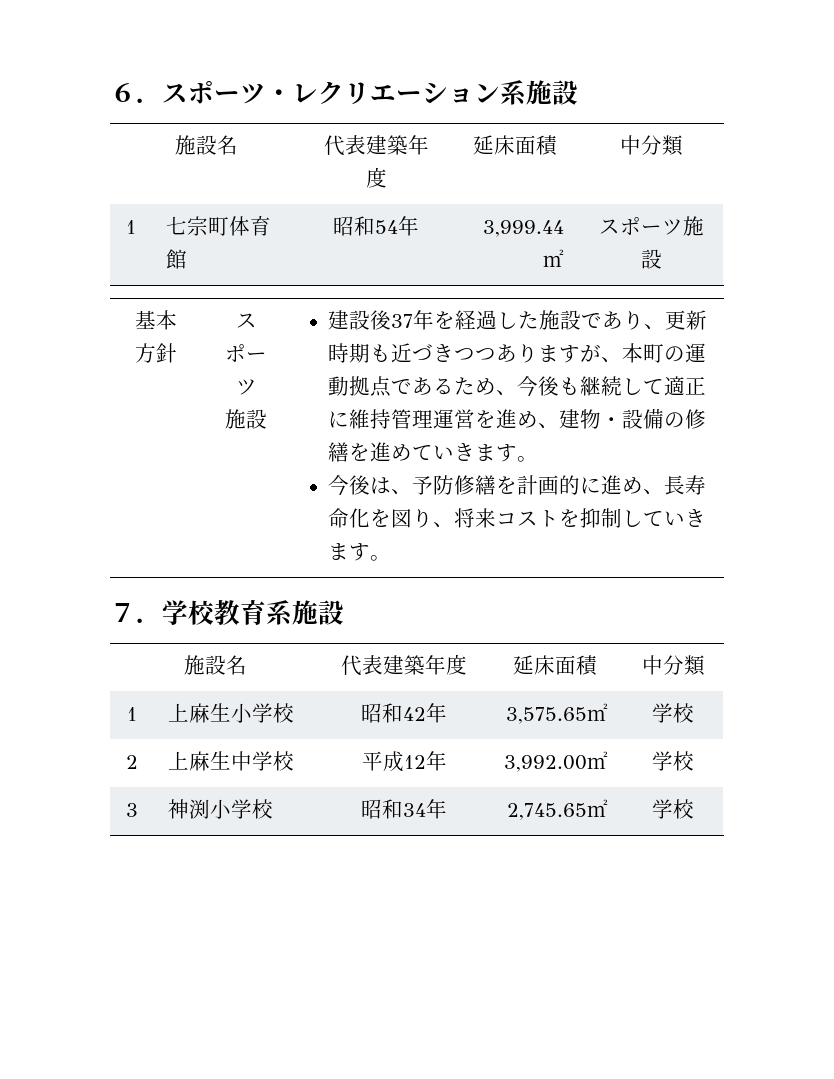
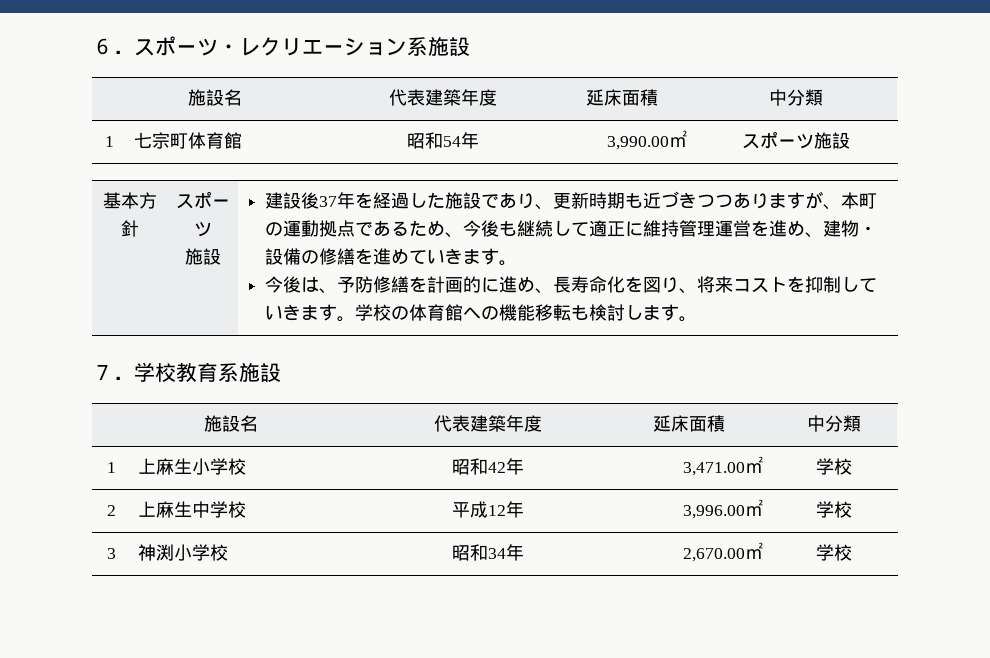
- 1 | 七宗町体育館 | 昭和54年 | 3,999.44㎡ | スポーツ施設
+ 1 | 七宗町体育館 | 昭和54年 | 3,990.00㎡ | スポーツ施設
+ 学校の体育館への機能移転も検討します。
- 1 | 上麻生小学校 | 昭和42年 | 3,575.65㎡ | 学校
+ 1 | 上麻生小学校 | 昭和42年 | 3,471.00㎡ | 学校
- 2 | 上麻生中学校 | 平成12年 | 3,992.00㎡ | 学校
+ 2 | 上麻生中学校 | 平成12年 | 3,996.00㎡ | 学校
- 3 | 神渕小学校 | 昭和34年 | 2,745.65㎡ | 学校
+ 3 | 神渕小学校 | 昭和34年 | 2,670.00㎡ | 学校

